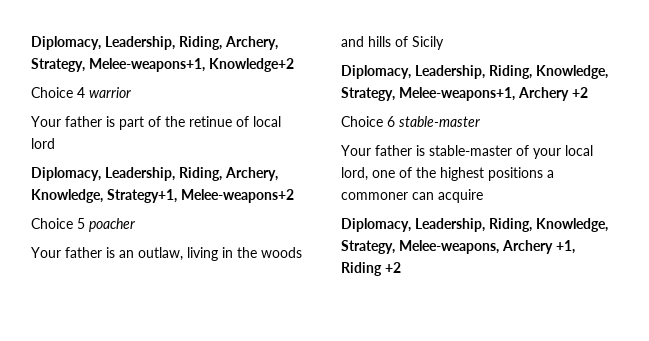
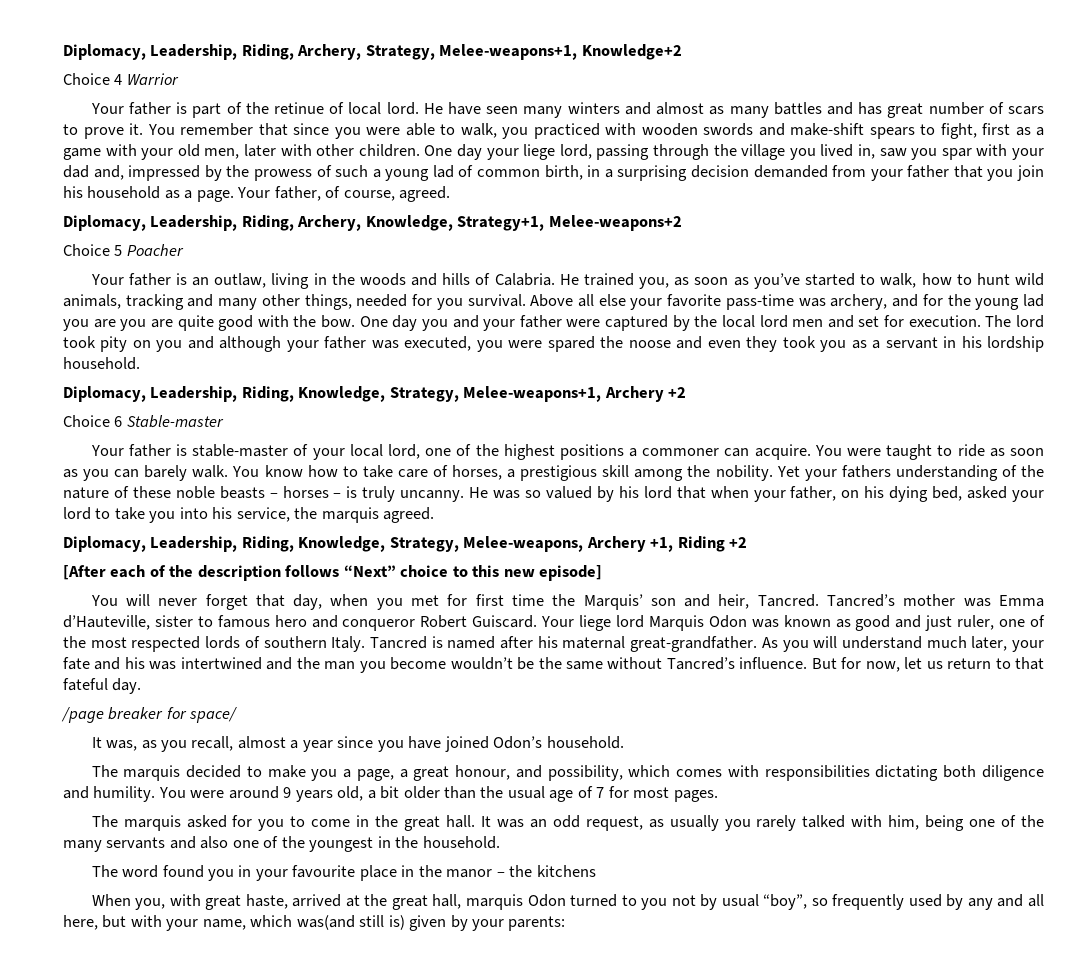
- Choice 4 warrior
+ Choice 4 Warrior
- Your father is part of the retinue of local lord
+ Your father is part of the retinue of local lord. He have seen many winters and almost as many battles and has great number of scars to prove it. You remember that since you were able to walk, you practiced with wooden swords and make-shift spears to fight, first as a game with your old men, later with other children. One day your liege lord, passing through the village you lived in, saw you spar with your dad and, impressed by the prowess of such a young lad of common birth, in a surprising decision demanded from your father that you join his household as a page. Your father, of course, agreed.
- Choice 5 poacher
+ Choice 5 Poacher
- Your father is an outlaw, living in the woods and hills of Sicily
+ Your father is an outlaw, living in the woods and hills of Calabria. He trained you, as soon as you’ve started to walk, how to hunt wild animals, tracking and many other things, needed for you survival. Above all else your favorite pass-time was archery, and for the young lad you are you are quite good with the bow. One day you and your father were captured by the local lord men and set for execution. The lord took pity on you and although your father was executed, you were spared the noose and even they took you as a servant in his lordship household.
- Choice 6 stable-master
+ Choice 6 Stable-master
- Your father is stable-master of your local lord, one of the highest positions a commoner can acquire
+ Your father is stable-master of your local lord, one of the highest positions a commoner can acquire. You were taught to ride as soon as you can barely walk. You know how to take care of horses, a prestigious skill among the nobility. Yet your fathers understanding of the nature of these noble beasts – horses – is truly uncanny. He was so valued by his lord that when your father, on his dying bed, asked your lord to take you into his service, the marquis agreed.
+ [After each of the description follows “Next” choice to this new episode]
+ You will never forget that day, when you met for first time the Marquis’ son and heir, Tancred. Tancred’s mother was Emma d’Hauteville, sister to famous hero and conqueror Robert Guiscard. Your liege lord Marquis Odon was known as good and just ruler, one of the most respected lords of southern Italy. Tancred is named after his maternal great-grandfather. As you will understand much later, your fate and his was intertwined and the man you become wouldn’t be the same without Tancred’s influence. But for now, let us return to that fateful day.
+ /page breaker for space/
+ It was, as you recall, almost a year since you have joined Odon’s household.
+ The marquis decided to make you a page, a great honour, and possibility, which comes with responsibilities dictating both diligence and humility. You were around 9 years old, a bit older than the usual age of 7 for most pages.
+ The marquis asked for you to come in the great hall. It was an odd request, as usually you rarely talked with him, being one of the many servants and also one of the youngest in the household.
+ The word found you in your favourite place in the manor – the kitchens
+ When you, with great haste, arrived at the great hall, marquis Odon turned to you not by usual “boy”, so frequently used by any and all here, but with your name, which was(and still is) given by your parents:

